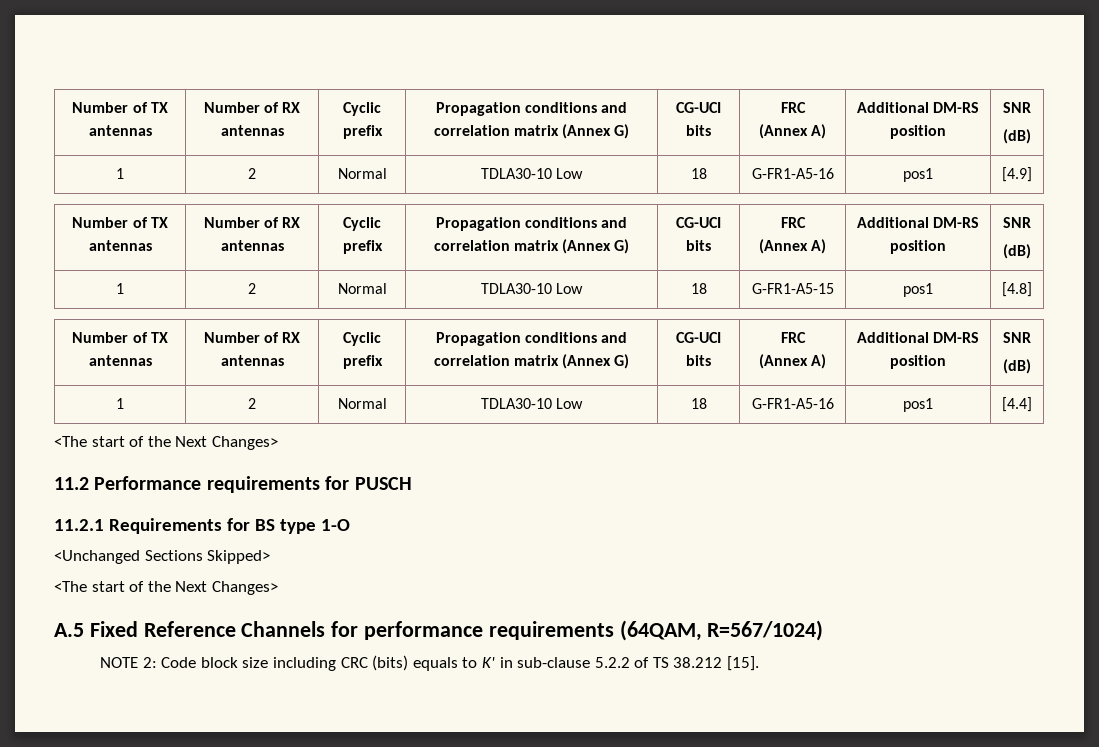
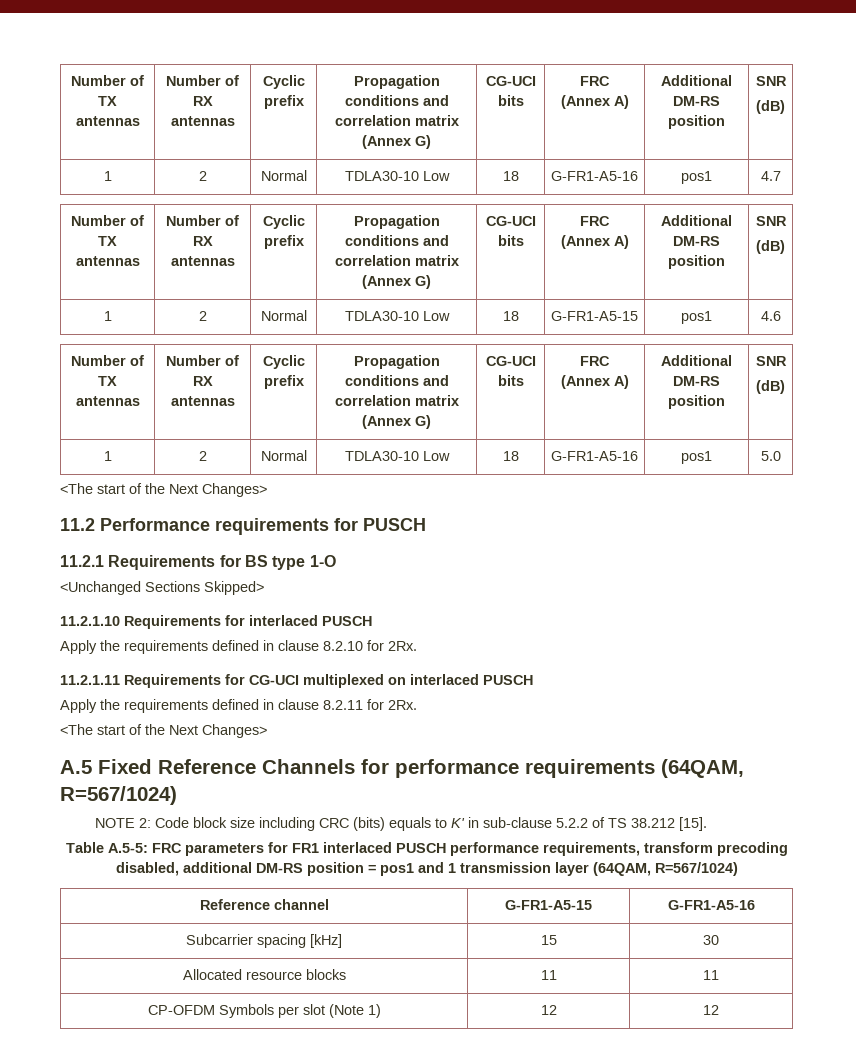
- 1 | 2 | Normal | TDLA30-10 Low | 18 | G-FR1-A5-16 | pos1 | [4.9]
+ 1 | 2 | Normal | TDLA30-10 Low | 18 | G-FR1-A5-16 | pos1 | 4.7
- 1 | 2 | Normal | TDLA30-10 Low | 18 | G-FR1-A5-15 | pos1 | [4.8]
+ 1 | 2 | Normal | TDLA30-10 Low | 18 | G-FR1-A5-15 | pos1 | 4.6
- 1 | 2 | Normal | TDLA30-10 Low | 18 | G-FR1-A5-16 | pos1 | [4.4]
+ 1 | 2 | Normal | TDLA30-10 Low | 18 | G-FR1-A5-16 | pos1 | 5.0
+ 11.2.1.10 Requirements for interlaced PUSCH
+ Apply the requirements defined in clause 8.2.10 for 2Rx.
+ 11.2.1.11 Requirements for CG-UCI multiplexed on interlaced PUSCH
+ Apply the requirements defined in clause 8.2.11 for 2Rx.
+ Table A.5-5: FRC parameters for FR1 interlaced PUSCH performance requirements, transform precoding disabled, additional DM-RS position = pos1 and 1 transmission layer (64QAM, R=567/1024)
+ Reference channel | G-FR1-A5-15 | G-FR1-A5-16
+ Subcarrier spacing [kHz] | 15 | 30
+ Allocated resource blocks | 11 | 11
+ CP-OFDM Symbols per slot (Note 1) | 12 | 12

